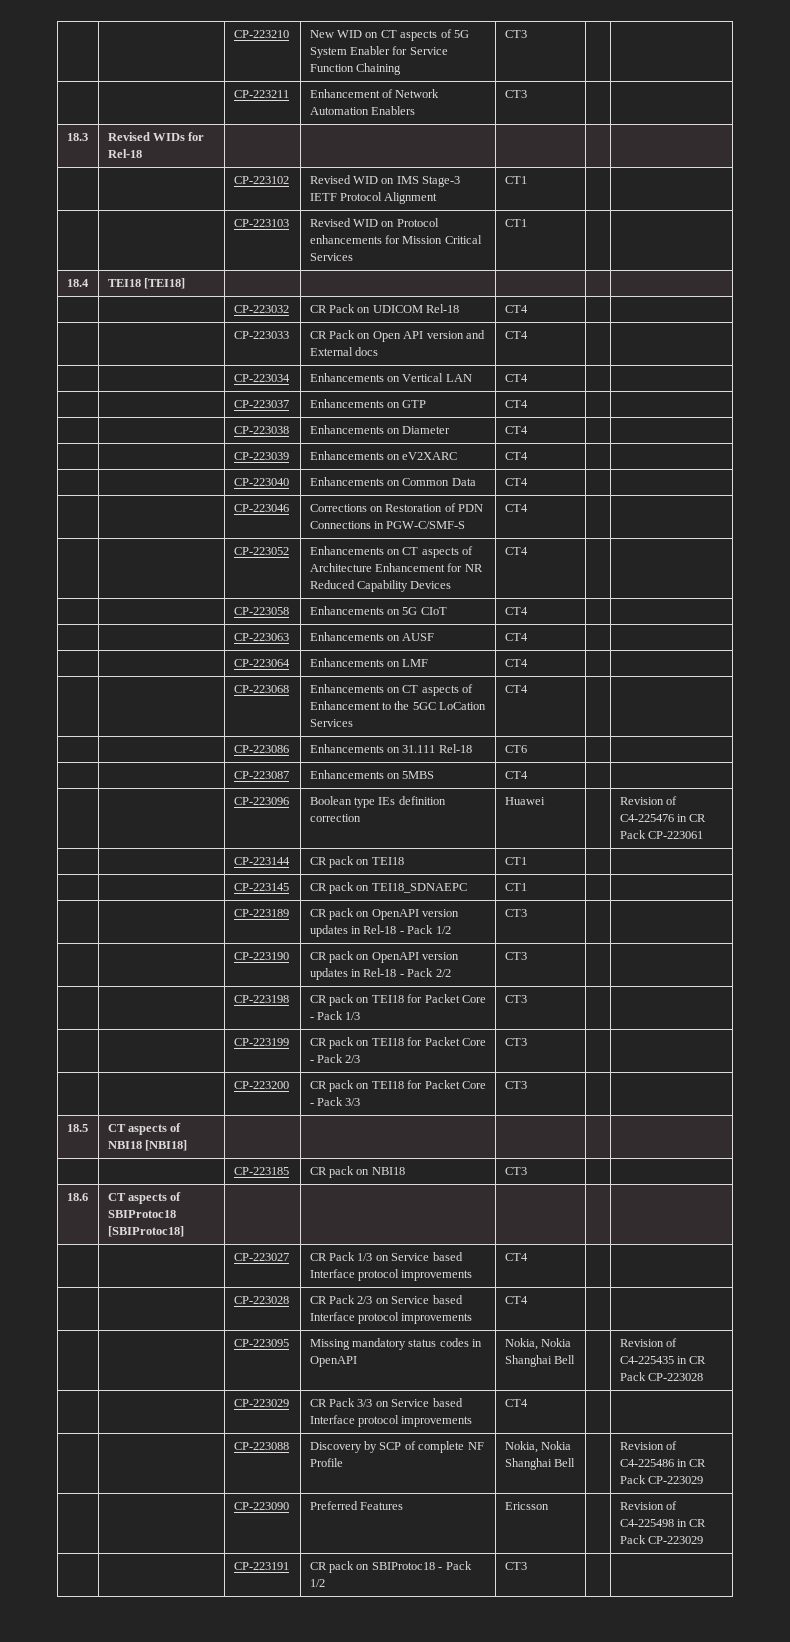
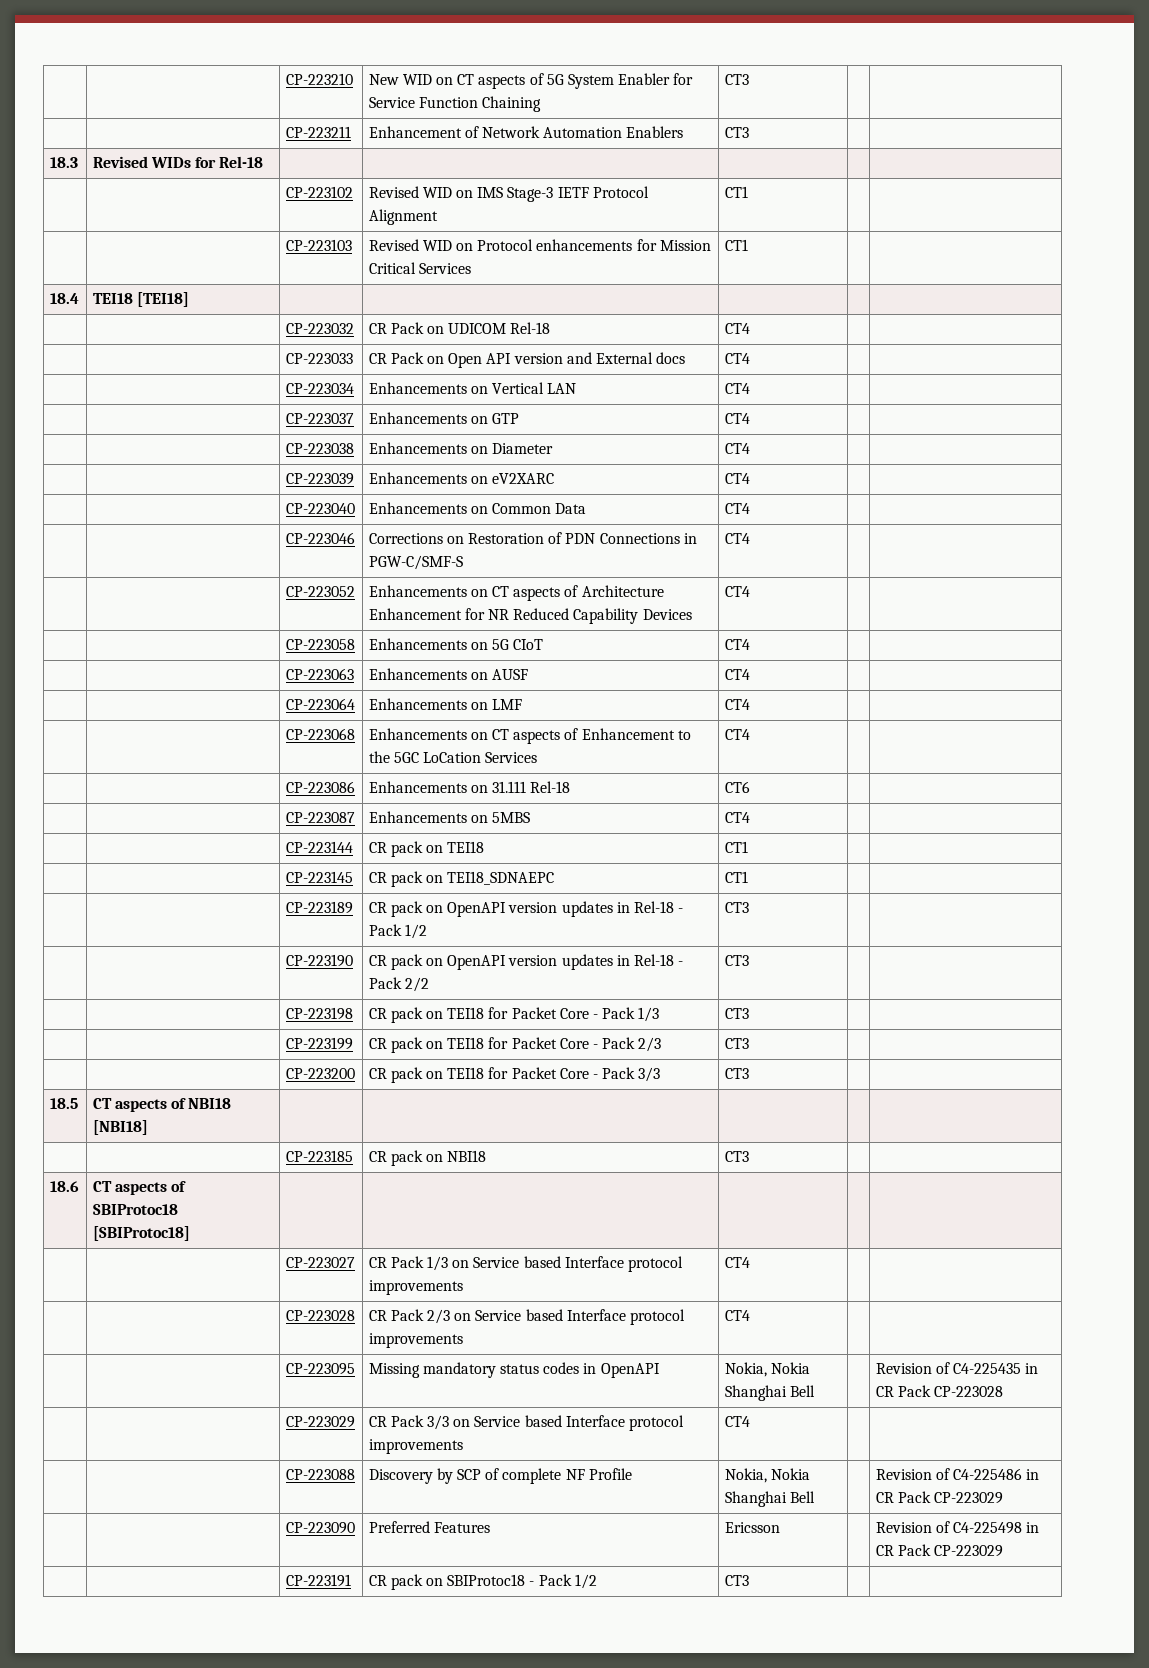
- | | CP-223096 | Boolean type IEs definition correction | Huawei | | Revision of C4-225476 in CR Pack CP-223061

